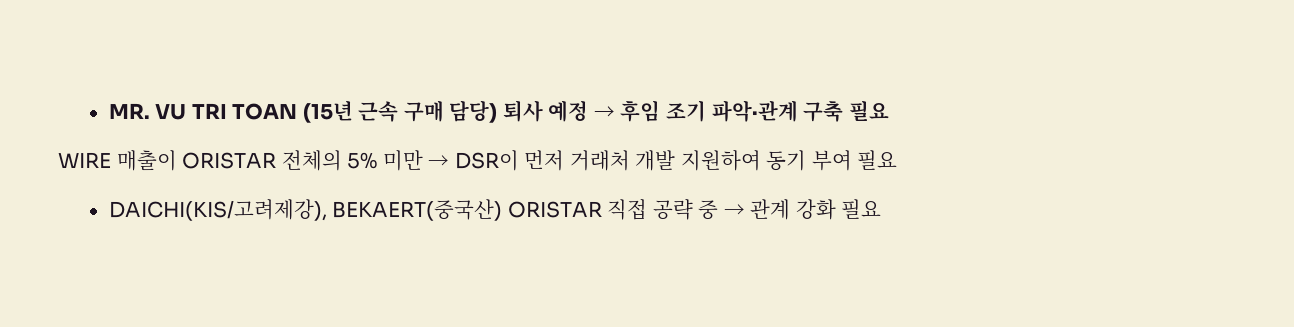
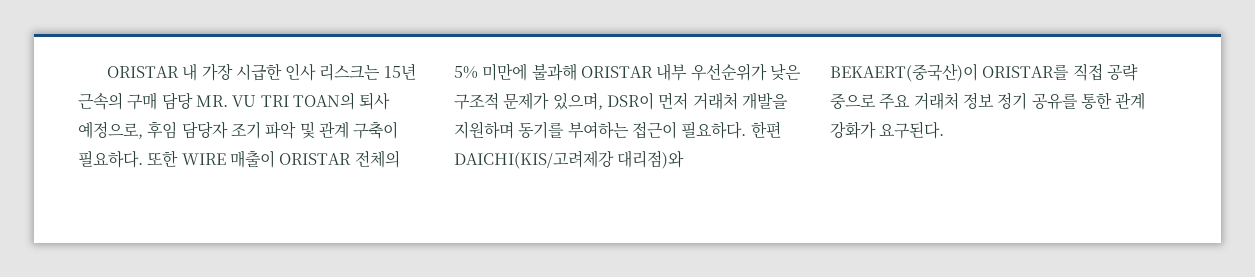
- MR. VU TRI TOAN (15년 근속 구매 담당) 퇴사 예정 → 후임 조기 파악·관계 구축 필요
- WIRE 매출이 ORISTAR 전체의 5% 미만 → DSR이 먼저 거래처 개발 지원하여 동기 부여 필요
- DAICHI(KIS/고려제강), BEKAERT(중국산) ORISTAR 직접 공략 중 → 관계 강화 필요
+ ORISTAR 내 가장 시급한 인사 리스크는 15년 근속의 구매 담당 MR. VU TRI TOAN의 퇴사 예정으로, 후임 담당자 조기 파악 및 관계 구축이 필요하다. 또한 WIRE 매출이 ORISTAR 전체의 5% 미만에 불과해 ORISTAR 내부 우선순위가 낮은 구조적 문제가 있으며, DSR이 먼저 거래처 개발을 지원하며 동기를 부여하는 접근이 필요하다. 한편 DAICHI(KIS/고려제강 대리점)와 BEKAERT(중국산)이 ORISTAR를 직접 공략 중으로 주요 거래처 정보 정기 공유를 통한 관계 강화가 요구된다.

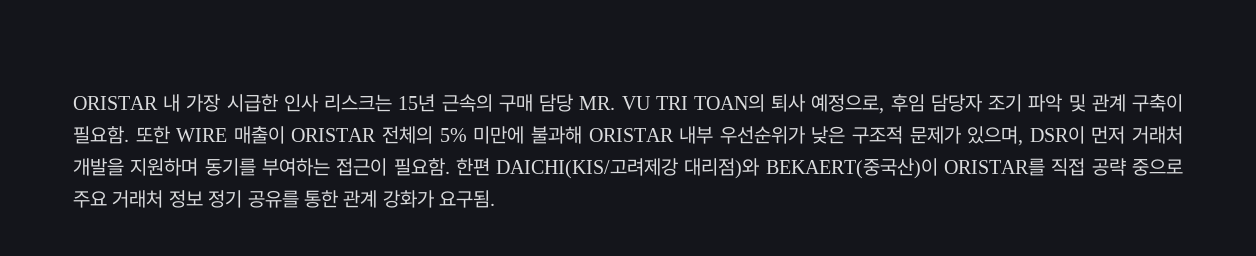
- ORISTAR 내 가장 시급한 인사 리스크는 15년 근속의 구매 담당 MR. VU TRI TOAN의 퇴사 예정으로, 후임 담당자 조기 파악 및 관계 구축이 필요하다.
+ ORISTAR 내 가장 시급한 인사 리스크는 15년 근속의 구매 담당 MR. VU TRI TOAN의 퇴사 예정으로, 후임 담당자 조기 파악 및 관계 구축이 필요함.
- 또한 WIRE 매출이 ORISTAR 전체의 5% 미만에 불과해 ORISTAR 내부 우선순위가 낮은 구조적 문제가 있으며, DSR이 먼저 거래처 개발을 지원하며 동기를 부여하는 접근이 필요하다.
+ 또한 WIRE 매출이 ORISTAR 전체의 5% 미만에 불과해 ORISTAR 내부 우선순위가 낮은 구조적 문제가 있으며, DSR이 먼저 거래처 개발을 지원하며 동기를 부여하는 접근이 필요함.
- 한편 DAICHI(KIS/고려제강 대리점)와 BEKAERT(중국산)이 ORISTAR를 직접 공략 중으로 주요 거래처 정보 정기 공유를 통한 관계 강화가 요구된다.
+ 한편 DAICHI(KIS/고려제강 대리점)와 BEKAERT(중국산)이 ORISTAR를 직접 공략 중으로 주요 거래처 정보 정기 공유를 통한 관계 강화가 요구됨.

